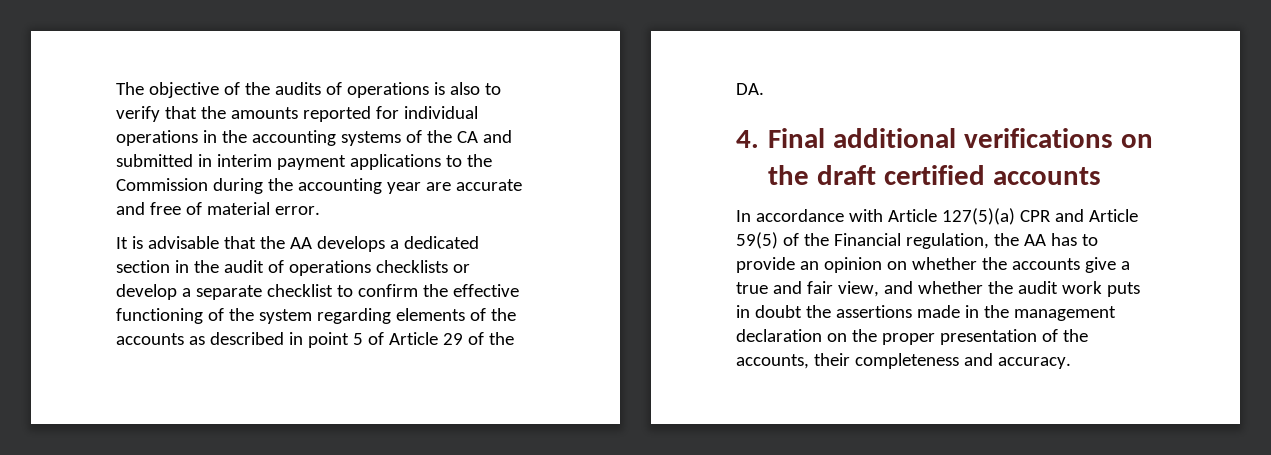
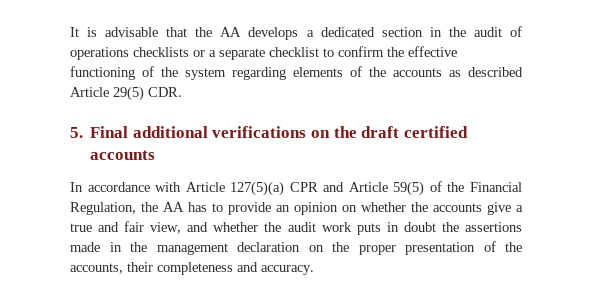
- The objective of the audits of operations is also to verify that the amounts reported for individual operations in the accounting systems of the CA and submitted in interim payment applications to the Commission during the accounting year are accurate and free of material error.
- It is advisable that the AA develops a dedicated section in the audit of operations checklists or develop a separate checklist to confirm the effective functioning of the system regarding elements of the accounts as described in point 5 of Article 29 of the DA.
- 4. Final additional verifications on the draft certified accounts
+ It is advisable that the AA develops a dedicated section in the audit of operations checklists or a separate checklist to confirm the effective functioning of the system regarding elements of the accounts as described Article 29(5) CDR.
+ 5. Final additional verifications on the draft certified accounts
- In accordance with Article 127(5)(a) CPR and Article 59(5) of the Financial regulation, the AA has to provide an opinion on whether the accounts give a true and fair view, and whether the audit work puts in doubt the assertions made in the management declaration on the proper presentation of the accounts, their completeness and accuracy.
+ In accordance with Article 127(5)(a) CPR and Article 59(5) of the Financial Regulation, the AA has to provide an opinion on whether the accounts give a true and fair view, and whether the audit work puts in doubt the assertions made in the management declaration on the proper presentation of the accounts, their completeness and accuracy.

